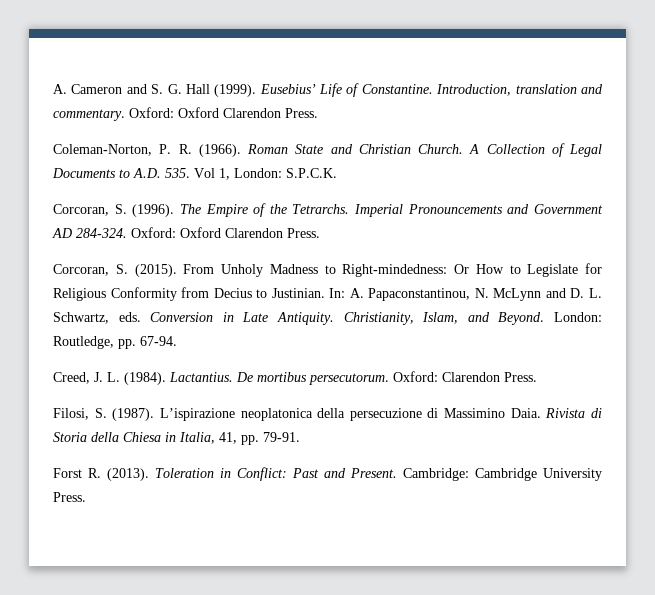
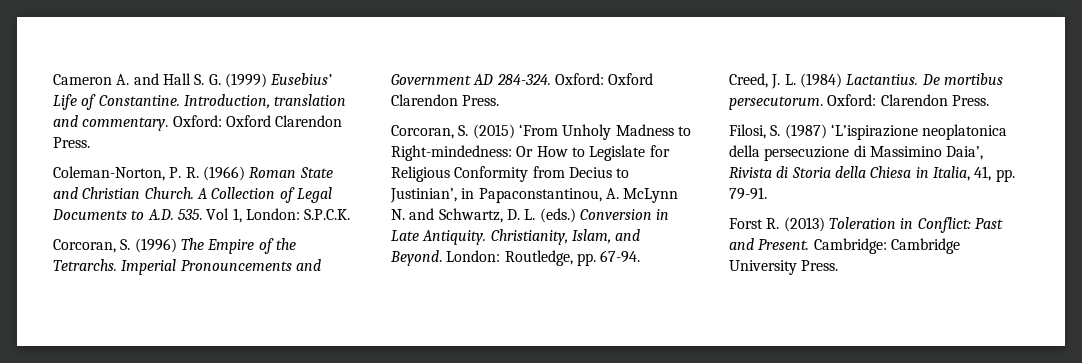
- A. Cameron and S. G. Hall (1999). Eusebius’ Life of Constantine.
+ Cameron A. and Hall S. G. (1999) Eusebius’ Life of Constantine.
- Coleman-Norton, P. R. (1966). Roman State and Christian Church.
+ Coleman-Norton, P. R. (1966) Roman State and Christian Church.
- Corcoran, S. (1996). The Empire of the Tetrarchs.
+ Corcoran, S. (1996) The Empire of the Tetrarchs.
- Corcoran, S. (2015). From Unholy Madness to Right-mindedness: Or How to Legislate for Religious Conformity from Decius to Justinian. In: A. Papaconstantinou, N. McLynn and D. L. Schwartz, eds. Conversion in Late Antiquity.
+ Corcoran, S. (2015) ‘From Unholy Madness to Right-mindedness: Or How to Legislate for Religious Conformity from Decius to Justinian’, in Papaconstantinou, A. McLynn N. and Schwartz, D. L. (eds.) Conversion in Late Antiquity.
- Creed, J. L. (1984). Lactantius.
+ Creed, J. L. (1984) Lactantius.
- Filosi, S. (1987). L’ispirazione neoplatonica della persecuzione di Massimino Daia. Rivista di Storia della Chiesa in Italia, 41, pp. 79-91.
+ Filosi, S. (1987) ‘L’ispirazione neoplatonica della persecuzione di Massimino Daia’, Rivista di Storia della Chiesa in Italia, 41, pp. 79-91.
- Forst R. (2013). Toleration in Conflict: Past and Present.
+ Forst R. (2013) Toleration in Conflict: Past and Present.

